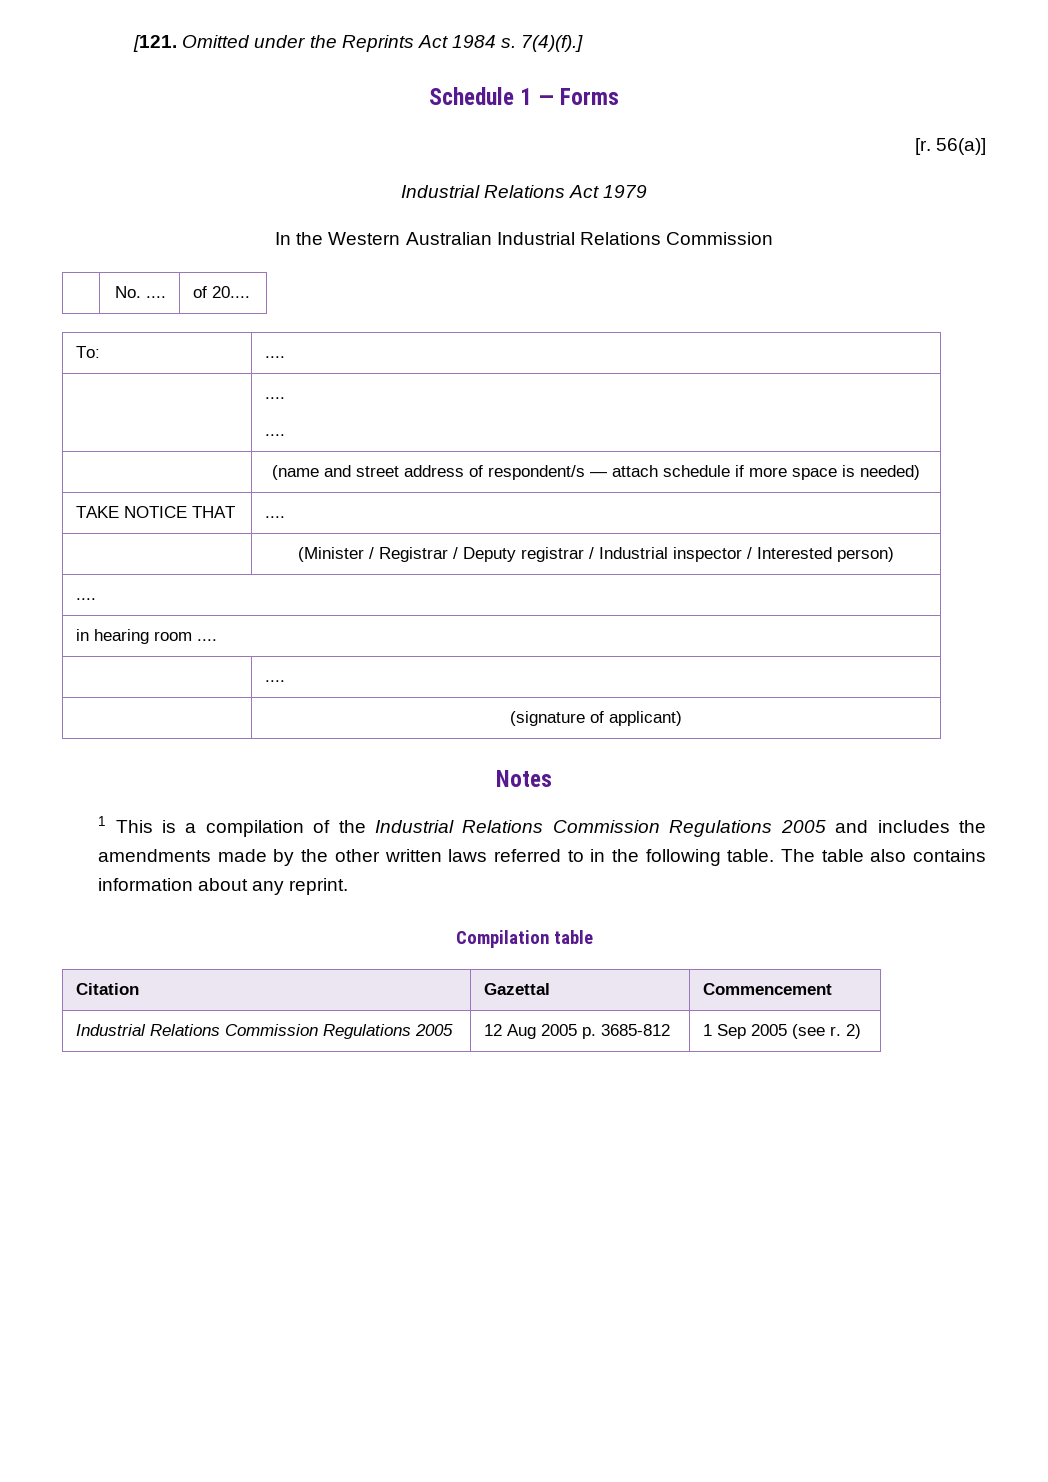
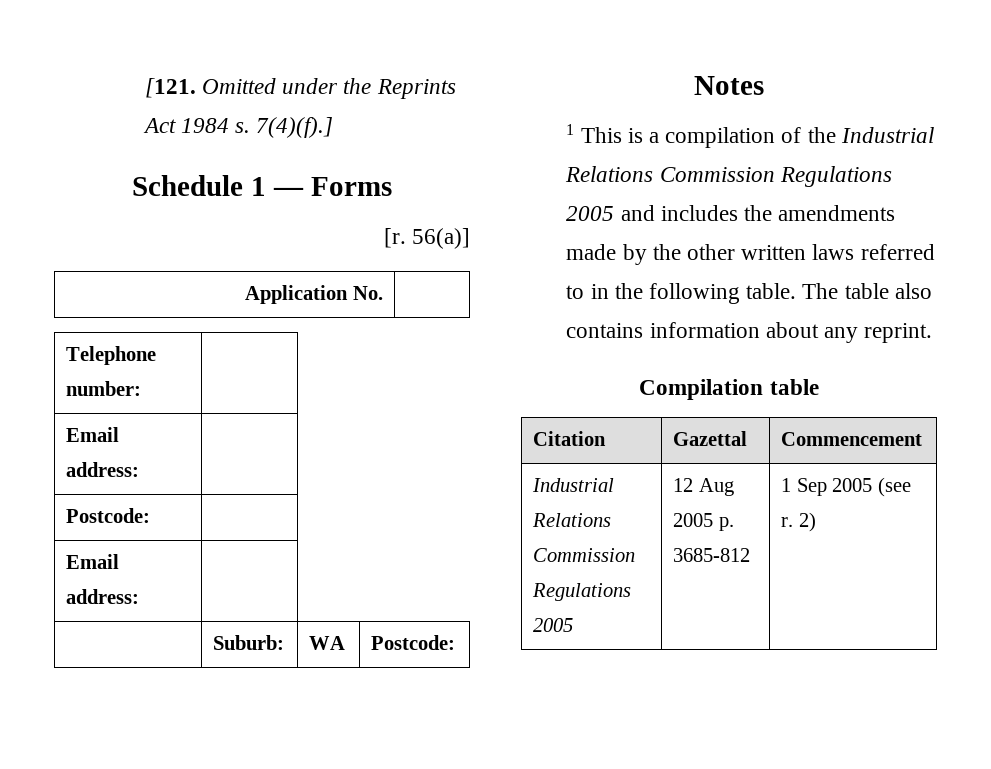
- Industrial Relations Act 1979
- In the Western Australian Industrial Relations Commission
- | No. .... | of 20....
- To: | ....
- | ....
- ....
- | (name and street address of respondent/s — attach schedule if more space is needed)
- TAKE NOTICE THAT | ....
- | (Minister / Registrar / Deputy registrar / Industrial inspector / Interested person)
- ....
- in hearing room ....
- | ....
- | (signature of applicant)
+ Application No. |
+ Telephone number: |
+ Email address: |
+ Postcode: |
+ Email address: |
+ | Suburb: | WA | Postcode:

